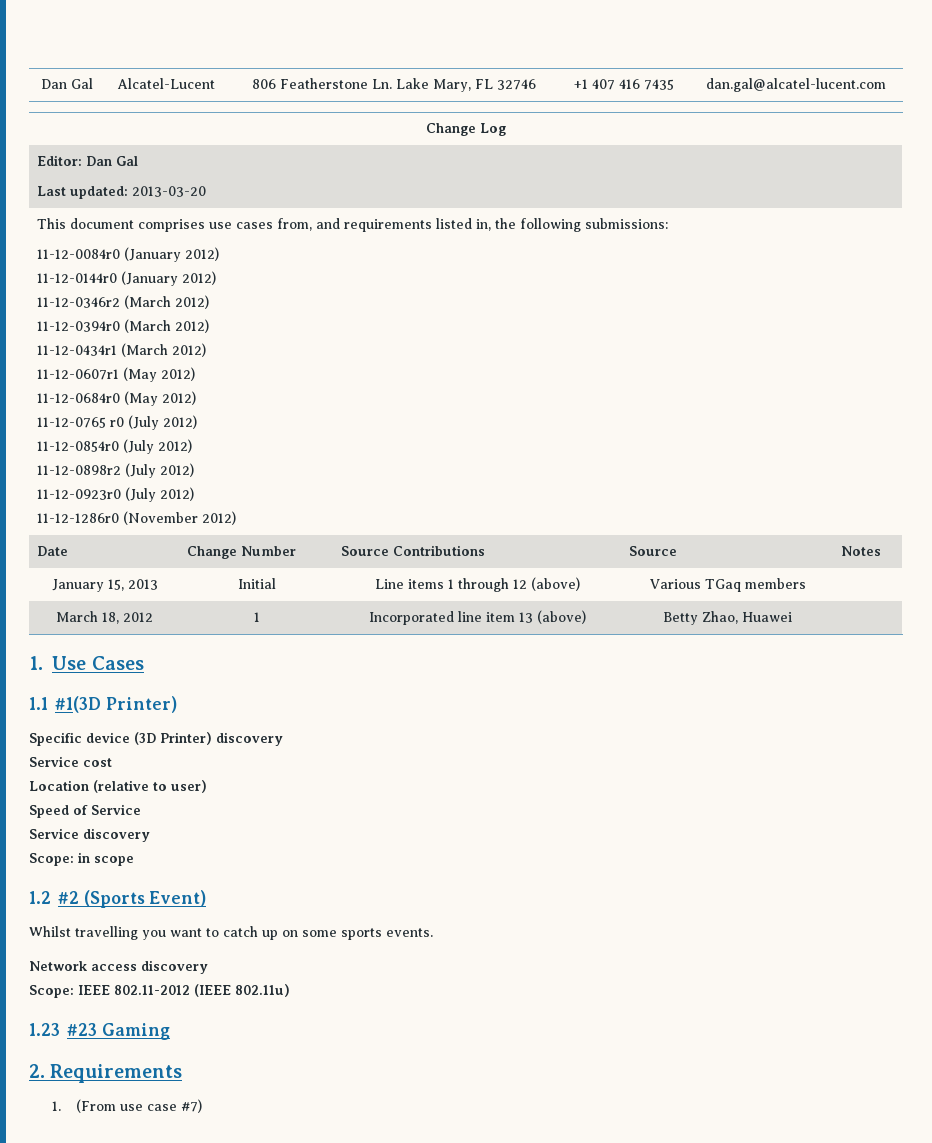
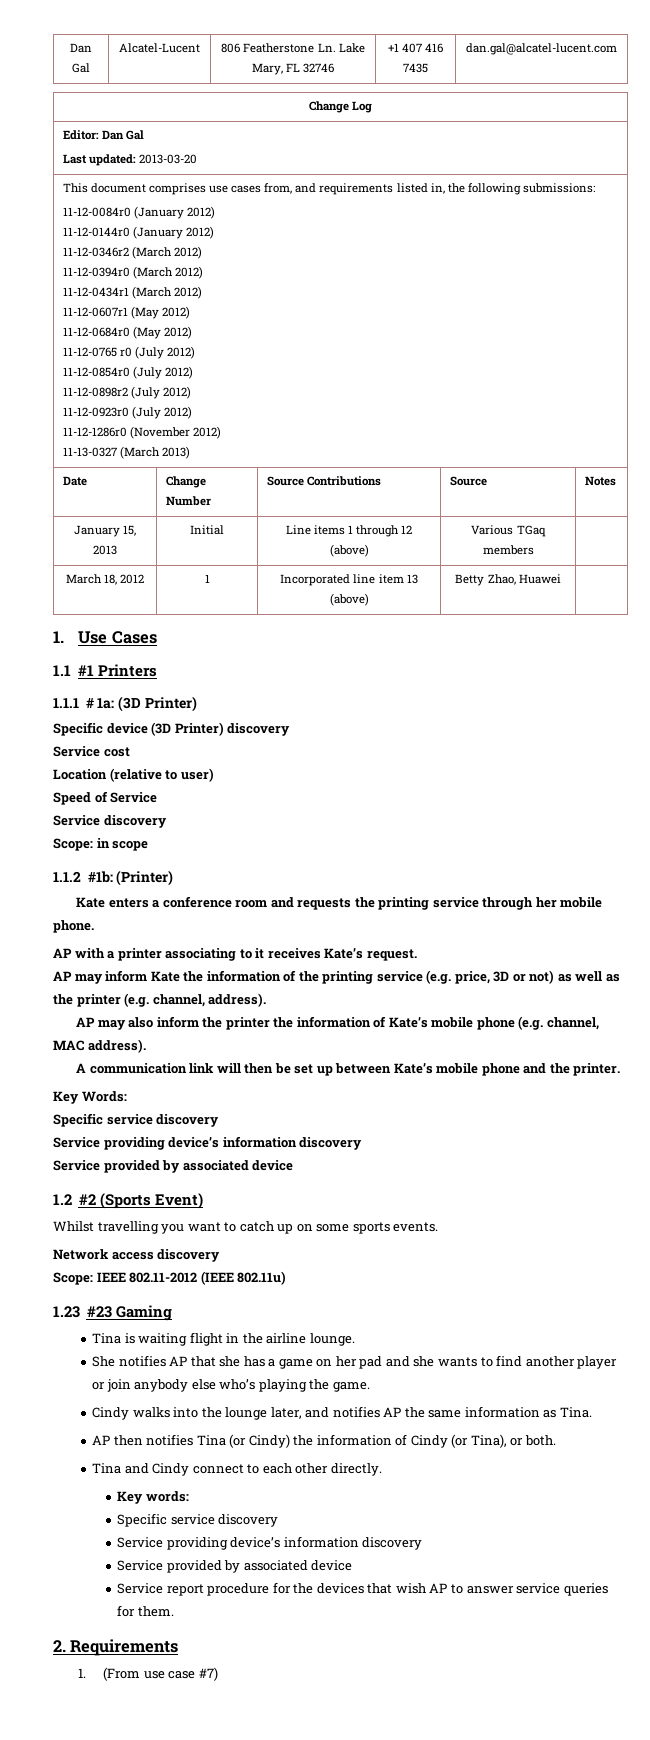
+ 11-13-0327 (March 2013)
- 1.1 #1(3D Printer)
+ 1.1 #1 Printers
+ 1.1.1 # 1a: (3D Printer)
+ 1.1.2 #1b: (Printer)
+ Kate enters a conference room and requests the printing service through her mobile phone.
+ AP with a printer associating to it receives Kate’s request.
+ AP may inform Kate the information of the printing service (e.g. price, 3D or not) as well as the printer (e.g. channel, address).
+ AP may also inform the printer the information of Kate’s mobile phone (e.g. channel, MAC address).
+ A communication link will then be set up between Kate’s mobile phone and the printer.
+ Key Words:
+ Specific service discovery
+ Service providing device’s information discovery
+ Service provided by associated device
+ Tina is waiting flight in the airline lounge.
+ She notifies AP that she has a game on her pad and she wants to find another player or join anybody else who’s playing the game.
+ Cindy walks into the lounge later, and notifies AP the same information as Tina.
+ AP then notifies Tina (or Cindy) the information of Cindy (or Tina), or both.
+ Tina and Cindy connect to each other directly.
+ Key words:
+ Specific service discovery
+ Service providing device’s information discovery
+ Service provided by associated device
+ Service report procedure for the devices that wish AP to answer service queries for them.

